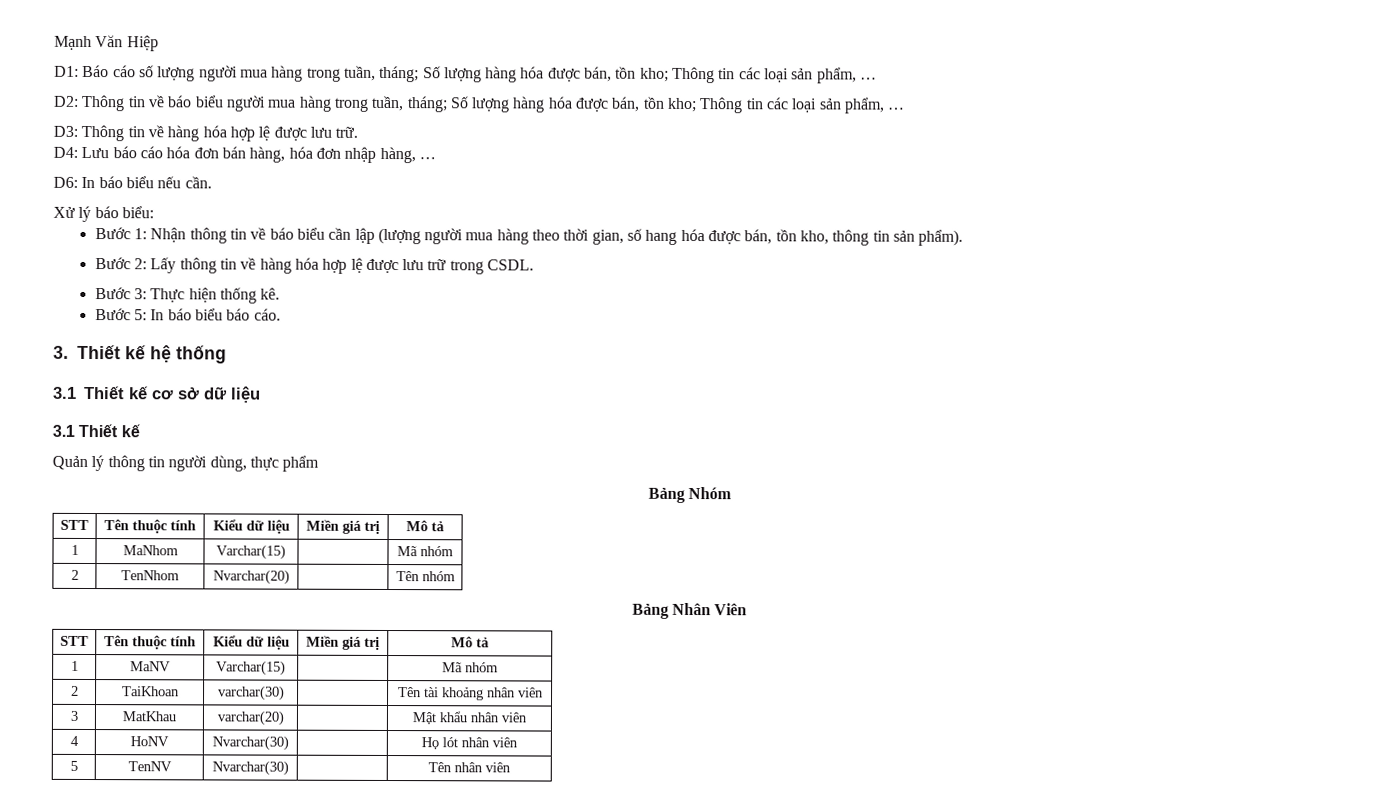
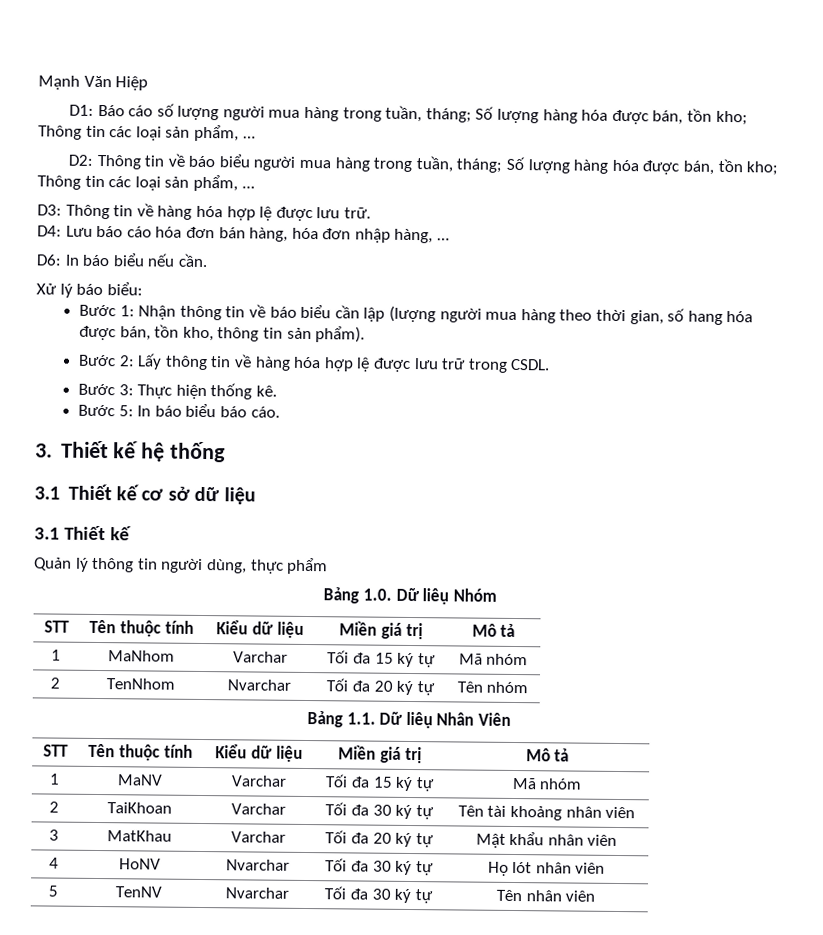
- Bảng Nhóm
+ Bảng 1.0. Dữ liêụ Nhóm
- 1 | MaNhom | Varchar(15) | | Mã nhóm
- 2 | TenNhom | Nvarchar(20) | | Tên nhóm
+ 1 | MaNhom | Varchar | Tối đa 15 ký tự | Mã nhóm
+ 2 | TenNhom | Nvarchar | Tối đa 20 ký tự | Tên nhóm
- Bảng Nhân Viên
+ Bảng 1.1. Dữ liêụ Nhân Viên
- 1 | MaNV | Varchar(15) | | Mã nhóm
- 2 | TaiKhoan | varchar(30) | | Tên tài khoảng nhân viên
+ 1 | MaNV | Varchar | Tối đa 15 ký tự | Mã nhóm
+ 2 | TaiKhoan | Varchar | Tối đa 30 ký tự | Tên tài khoảng nhân viên
- 3 | MatKhau | varchar(20) | | Mật khẩu nhân viên
+ 3 | MatKhau | Varchar | Tối đa 20 ký tự | Mật khẩu nhân viên
- 4 | HoNV | Nvarchar(30) | | Họ lót nhân viên
+ 4 | HoNV | Nvarchar | Tối đa 30 ký tự | Họ lót nhân viên
- 5 | TenNV | Nvarchar(30) | | Tên nhân viên
+ 5 | TenNV | Nvarchar | Tối đa 30 ký tự | Tên nhân viên

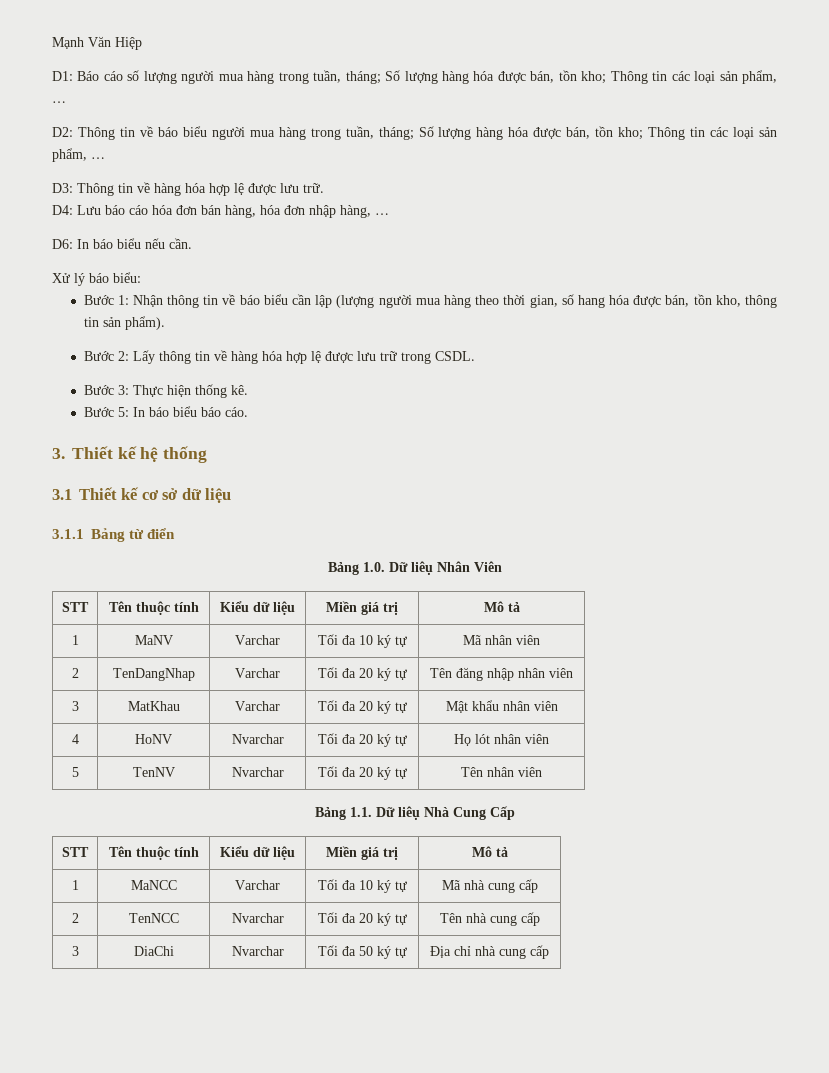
  3.1 Thiết kế cơ sở dữ liệu
- 3.1 Thiết kế
- Quản lý thông tin người dùng, thực phẩm
- Bảng 1.0. Dữ liêụ Nhóm
- STT | Tên thuộc tính | Kiểu dữ liệu | Miền giá trị | Mô tả
- 1 | MaNhom | Varchar | Tối đa 15 ký tự | Mã nhóm
- 2 | TenNhom | Nvarchar | Tối đa 20 ký tự | Tên nhóm
- Bảng 1.1. Dữ liêụ Nhân Viên
+ 3.1.1 Bảng từ điển
+ Bảng 1.0. Dữ liêụ Nhân Viên
- 1 | MaNV | Varchar | Tối đa 15 ký tự | Mã nhóm
- 2 | TaiKhoan | Varchar | Tối đa 30 ký tự | Tên tài khoảng nhân viên
+ 1 | MaNV | Varchar | Tối đa 10 ký tự | Mã nhân viên
+ 2 | TenDangNhap | Varchar | Tối đa 20 ký tự | Tên đăng nhập nhân viên
- 4 | HoNV | Nvarchar | Tối đa 30 ký tự | Họ lót nhân viên
+ 4 | HoNV | Nvarchar | Tối đa 20 ký tự | Họ lót nhân viên
- 5 | TenNV | Nvarchar | Tối đa 30 ký tự | Tên nhân viên
+ 5 | TenNV | Nvarchar | Tối đa 20 ký tự | Tên nhân viên
+ Bảng 1.1. Dữ liêụ Nhà Cung Cấp
+ STT | Tên thuộc tính | Kiểu dữ liệu | Miền giá trị | Mô tả
+ 1 | MaNCC | Varchar | Tối đa 10 ký tự | Mã nhà cung cấp
+ 2 | TenNCC | Nvarchar | Tối đa 20 ký tự | Tên nhà cung cấp
+ 3 | DiaChi | Nvarchar | Tối đa 50 ký tự | Địa chỉ nhà cung cấp

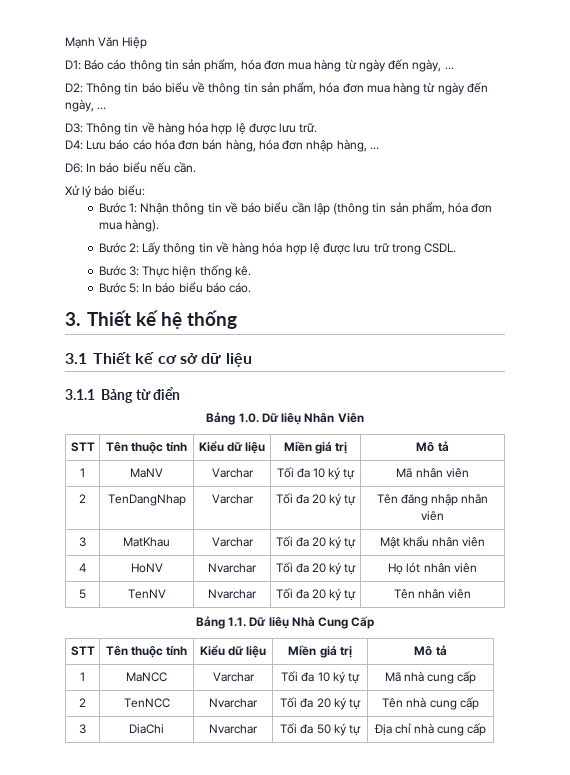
- D1: Báo cáo số lượng người mua hàng trong tuần, tháng; Số lượng hàng hóa được bán, tồn kho; Thông tin các loại sản phẩm, …
+ D1: Báo cáo thông tin sản phẩm, hóa đơn mua hàng từ ngày đến ngày, …
- D2: Thông tin về báo biểu người mua hàng trong tuần, tháng; Số lượng hàng hóa được bán, tồn kho; Thông tin các loại sản phẩm, …
+ D2: Thông tin báo biểu về thông tin sản phẩm, hóa đơn mua hàng từ ngày đến ngày, …
- Bước 1: Nhận thông tin về báo biểu cần lập (lượng người mua hàng theo thời gian, số hang hóa được bán, tồn kho, thông tin sản phẩm).
+ Bước 1: Nhận thông tin về báo biểu cần lập (thông tin sản phẩm, hóa đơn mua hàng).

